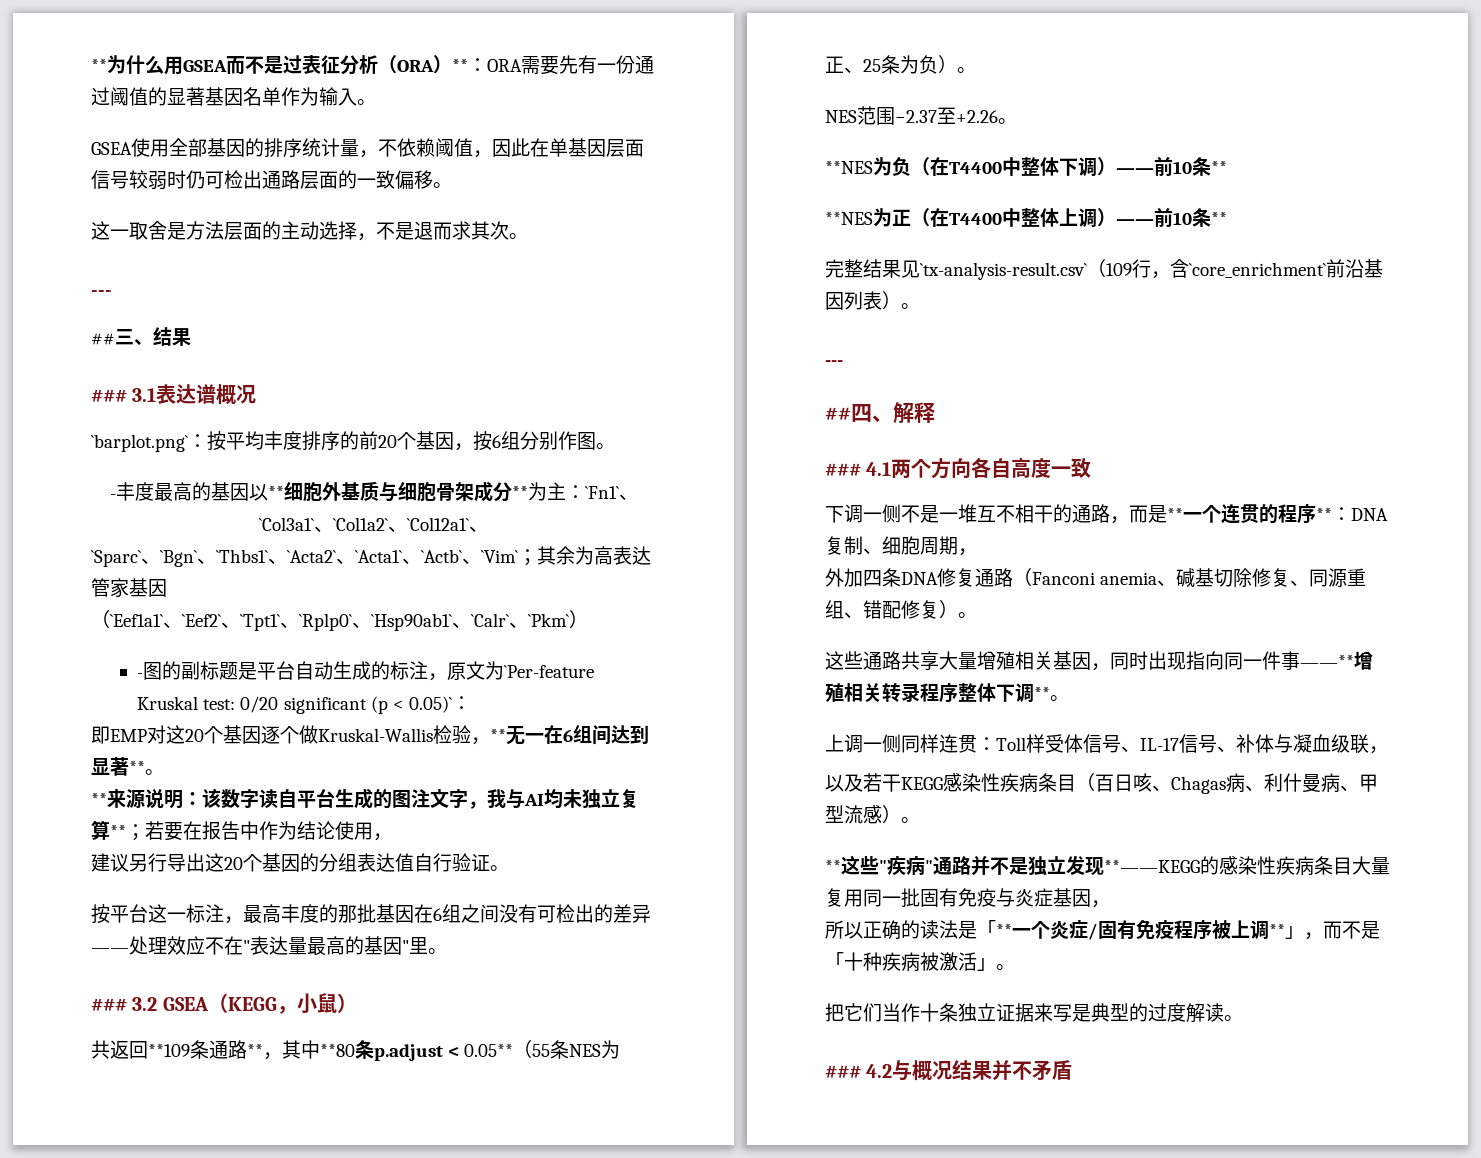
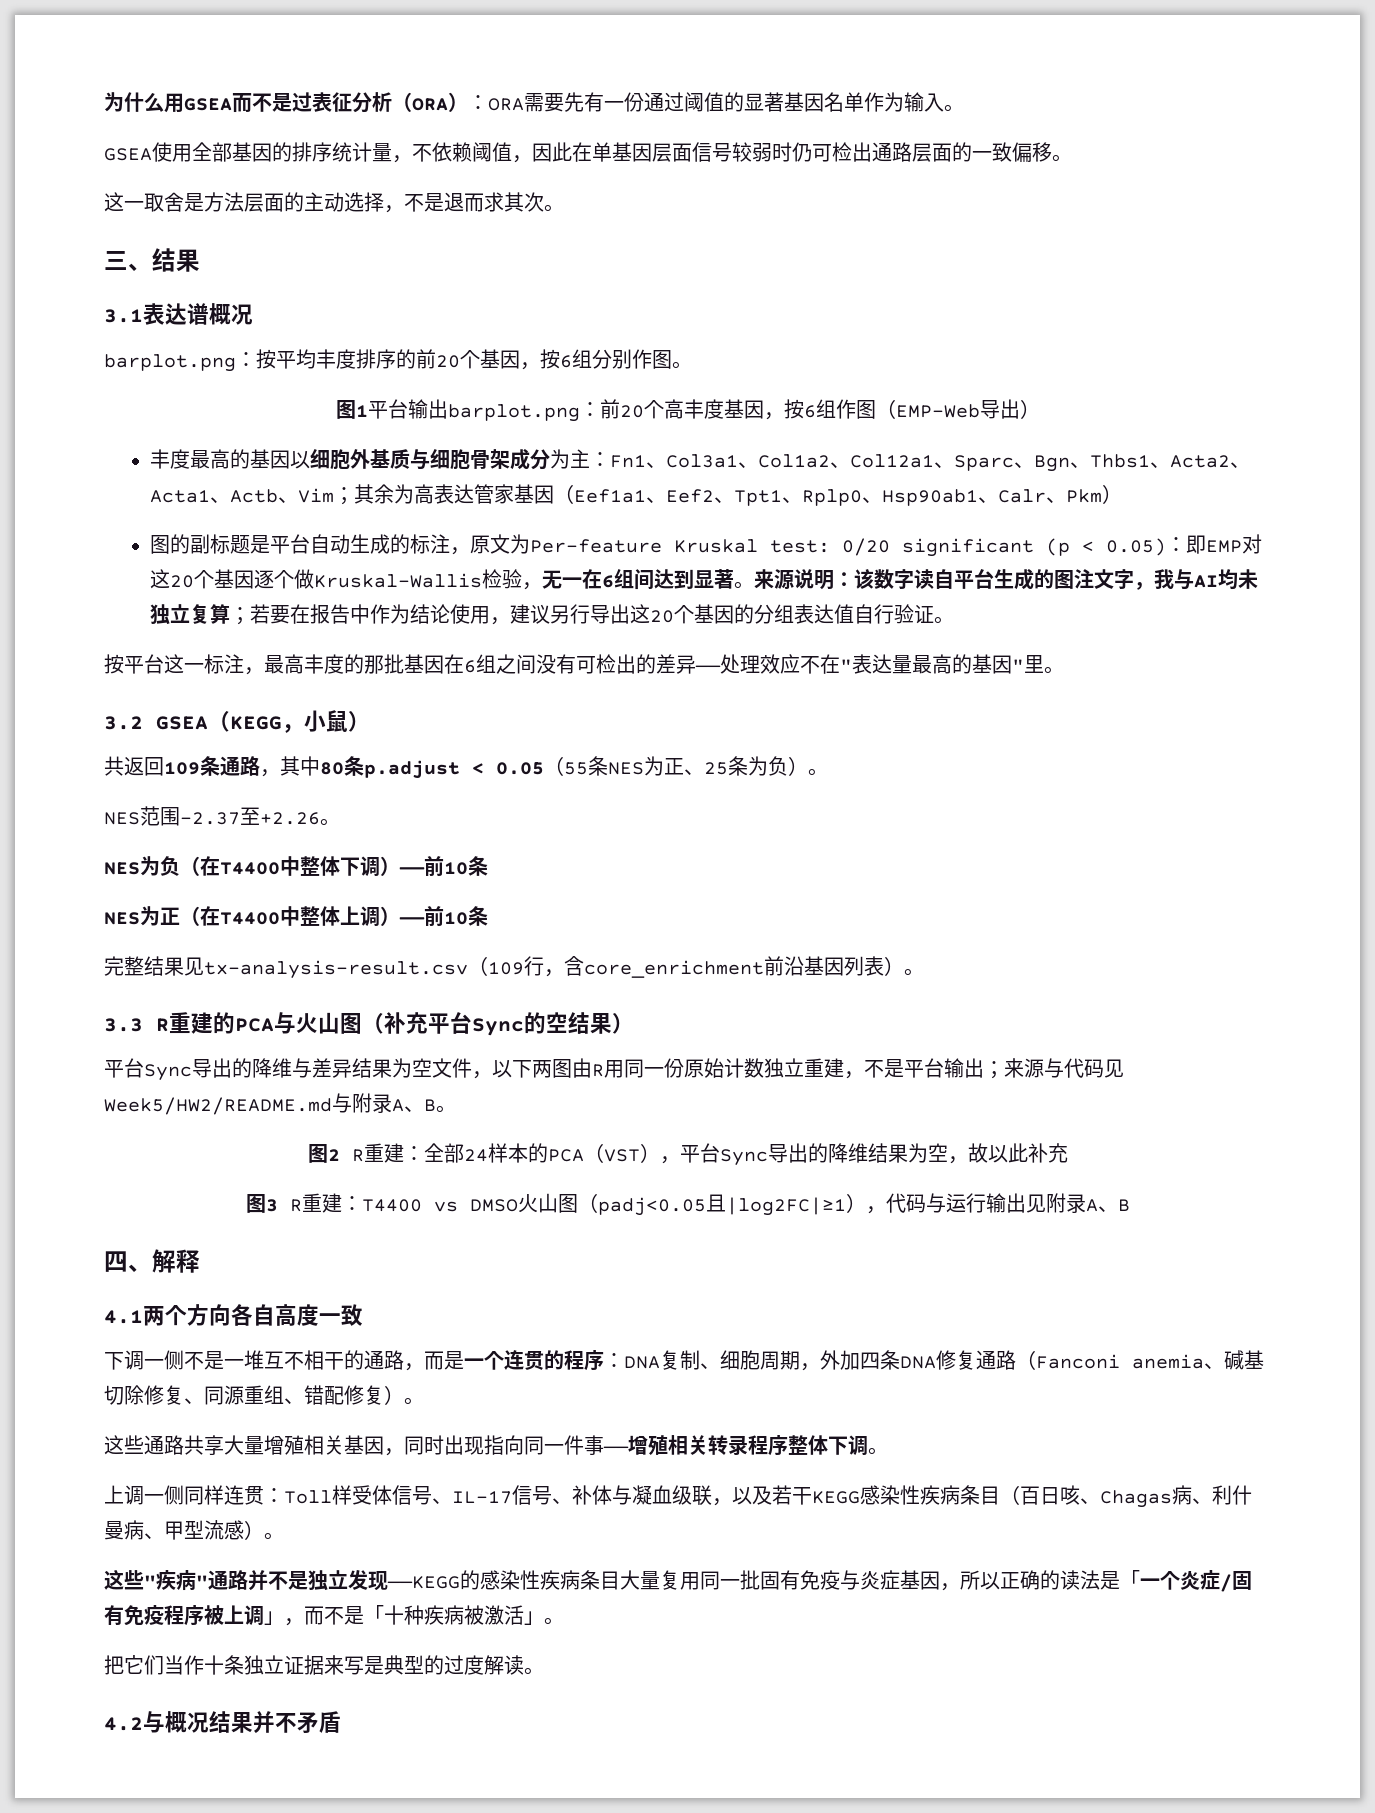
- **为什么用GSEA而不是过表征分析（ORA）**：ORA需要先有一份通过阈值的显著基因名单作为输入。
+ 为什么用GSEA而不是过表征分析（ORA）：ORA需要先有一份通过阈值的显著基因名单作为输入。
  这一取舍是方法层面的主动选择，不是退而求其次。
- ---
- ##三、结果
+ 三、结果
- ### 3.1表达谱概况
+ 3.1表达谱概况
- `barplot.png`：按平均丰度排序的前20个基因，按6组分别作图。
+ barplot.png：按平均丰度排序的前20个基因，按6组分别作图。
- -丰度最高的基因以**细胞外基质与细胞骨架成分**为主：`Fn1`、`Col3a1`、`Col1a2`、`Col12a1`、
- `Sparc`、`Bgn`、`Thbs1`、`Acta2`、`Acta1`、`Actb`、`Vim`；
+ 图1平台输出barplot.png：前20个高丰度基因，按6组作图（EMP-Web导出）
+ 丰度最高的基因以细胞外基质与细胞骨架成分为主：Fn1、Col3a1、Col1a2、Col12a1、Sparc、Bgn、Thbs1、Acta2、Acta1、Actb、Vim；
- 其余为高表达管家基因
- （`Eef1a1`、`Eef2`、`Tpt1`、`Rplp0`、`Hsp90ab1`、`Calr`、`Pkm`）
- -图的副标题是平台自动生成的标注，原文为`Per-feature Kruskal test:
+ 其余为高表达管家基因（Eef1a1、Eef2、Tpt1、Rplp0、Hsp90ab1、Calr、Pkm）
+ 图的副标题是平台自动生成的标注，原文为Per-feature Kruskal test:
- 0/20 significant (p < 0.05)`：
- 即EMP对这20个基因逐个做Kruskal-Wallis检验，**无一在6组间达到显著**。
- **来源说明：
+ 0/20 significant (p < 0.05)：即EMP对这20个基因逐个做Kruskal-Wallis检验，无一在6组间达到显著。来源说明：
- 该数字读自平台生成的图注文字，我与AI均未独立复算**；
+ 该数字读自平台生成的图注文字，我与AI均未独立复算；
- 若要在报告中作为结论使用，
- 建议另行导出这20个基因的分组表达值自行验证。
+ 若要在报告中作为结论使用，建议另行导出这20个基因的分组表达值自行验证。
- ### 3.2 GSEA（KEGG，小鼠）
+ 3.2 GSEA（KEGG，小鼠）
- 共返回**109条通路**，其中**80条p.adjust < 0.05**（55条NES为正、25条为负）。
+ 共返回109条通路，其中80条p.adjust < 0.05（55条NES为正、25条为负）。
- **NES为负（在T4400中整体下调）——前10条**
- **NES为正（在T4400中整体上调）——前10条**
+ NES为负（在T4400中整体下调）——前10条
+ NES为正（在T4400中整体上调）——前10条
- 完整结果见`tx-analysis-result.csv`（109行，含`core_enrichment`前沿基因列表）。
- ---
- ##四、解释
+ 完整结果见tx-analysis-result.csv（109行，含core_enrichment前沿基因列表）。
+ 3.3 R重建的PCA与火山图（补充平台Sync的空结果）
+ 平台Sync导出的降维与差异结果为空文件，以下两图由R用同一份原始计数独立重建，不是平台输出；来源与代码见Week5/HW2/README.md与附录A、B。
+ 图2 R重建：全部24样本的PCA（VST），平台Sync导出的降维结果为空，故以此补充
+ 图3 R重建：T4400 vs DMSO火山图（padj<0.05且|log2FC|≥1），代码与运行输出见附录A、B
+ 四、解释
- ### 4.1两个方向各自高度一致
+ 4.1两个方向各自高度一致
- 下调一侧不是一堆互不相干的通路，而是**一个连贯的程序**：DNA复制、细胞周期，
- 外加四条DNA修复通路（Fanconi anemia、碱基切除修复、同源重组、错配修复）。
+ 下调一侧不是一堆互不相干的通路，而是一个连贯的程序：DNA复制、细胞周期，外加四条DNA修复通路（Fanconi anemia、碱基切除修复、同源重组、错配修复）。
- 这些通路共享大量增殖相关基因，同时出现指向同一件事——**增殖相关转录程序整体下调**。
+ 这些通路共享大量增殖相关基因，同时出现指向同一件事——增殖相关转录程序整体下调。
- 上调一侧同样连贯：Toll样受体信号、IL-17信号、补体与凝血级联，
- 以及若干KEGG感染性疾病条目（百日咳、Chagas病、利什曼病、甲型流感）。
+ 上调一侧同样连贯：Toll样受体信号、IL-17信号、补体与凝血级联，以及若干KEGG感染性疾病条目（百日咳、Chagas病、利什曼病、甲型流感）。
- **这些"疾病"通路并不是独立发现**——KEGG的感染性疾病条目大量复用同一批固有免疫与炎症基因，
- 所以正确的读法是「**一个炎症/固有免疫程序被上调**」，而不是「十种疾病被激活」。
+ 这些"疾病"通路并不是独立发现——KEGG的感染性疾病条目大量复用同一批固有免疫与炎症基因，所以正确的读法是「一个炎症/固有免疫程序被上调」，而不是「十种疾病被激活」。
- ### 4.2与概况结果并不矛盾
+ 4.2与概况结果并不矛盾

